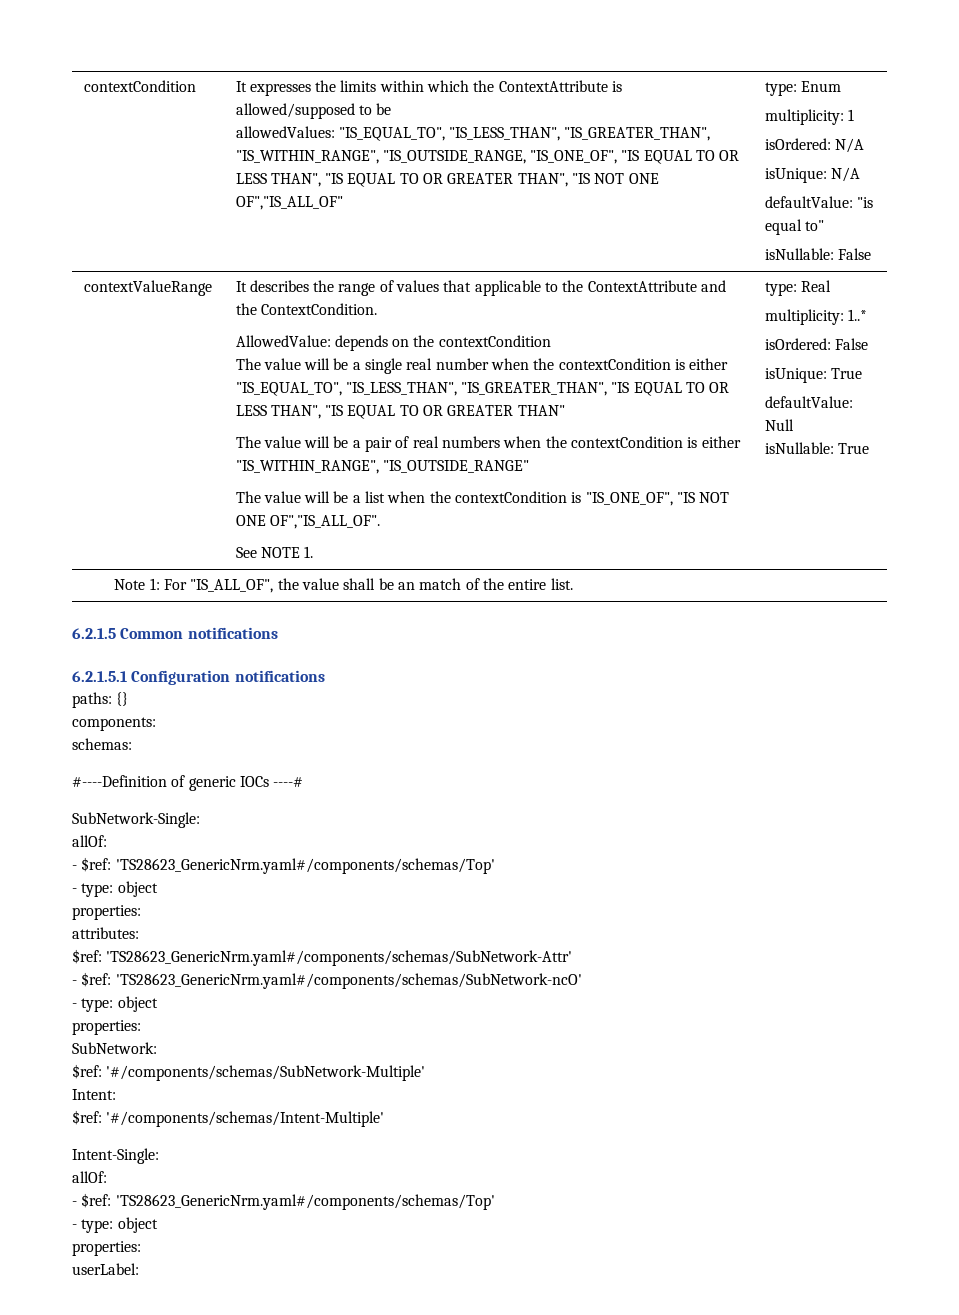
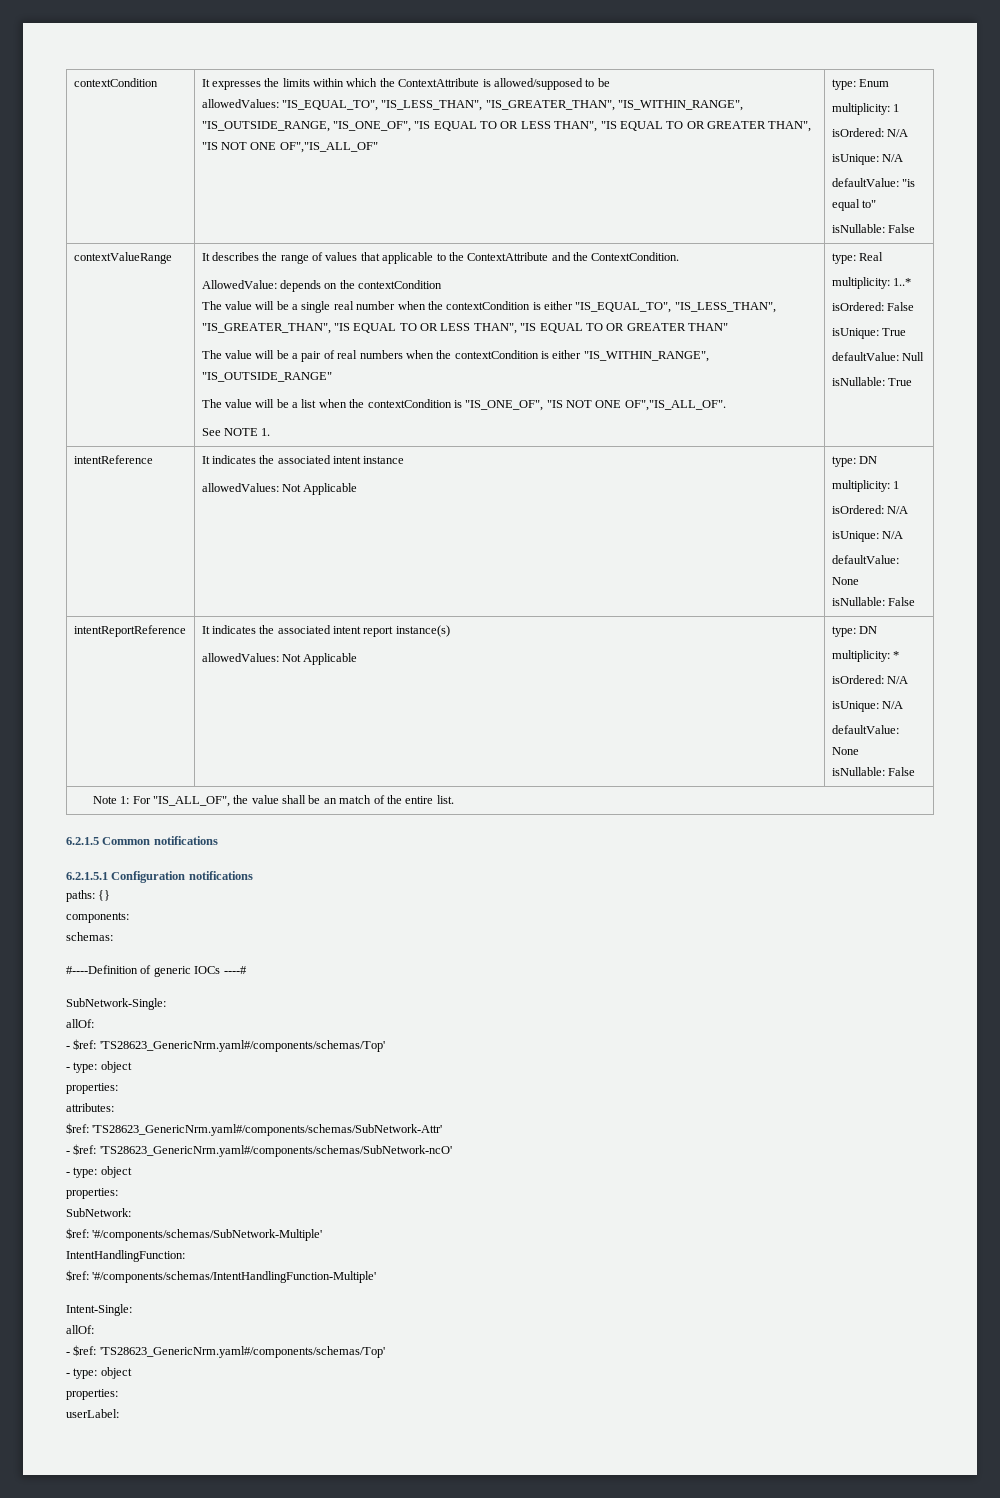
+ intentReference | It indicates the associated intent instance
+ allowedValues: Not Applicable | type: DN
+ multiplicity: 1
+ isOrdered: N/A
+ isUnique: N/A
+ defaultValue: None
+ isNullable: False
+ intentReportReference | It indicates the associated intent report instance(s)
+ allowedValues: Not Applicable | type: DN
+ multiplicity: *
+ isOrdered: N/A
+ isUnique: N/A
+ defaultValue: None
+ isNullable: False
- Intent:
- $ref: '#/components/schemas/Intent-Multiple'
+ IntentHandlingFunction:
+ $ref: '#/components/schemas/IntentHandlingFunction-Multiple'

